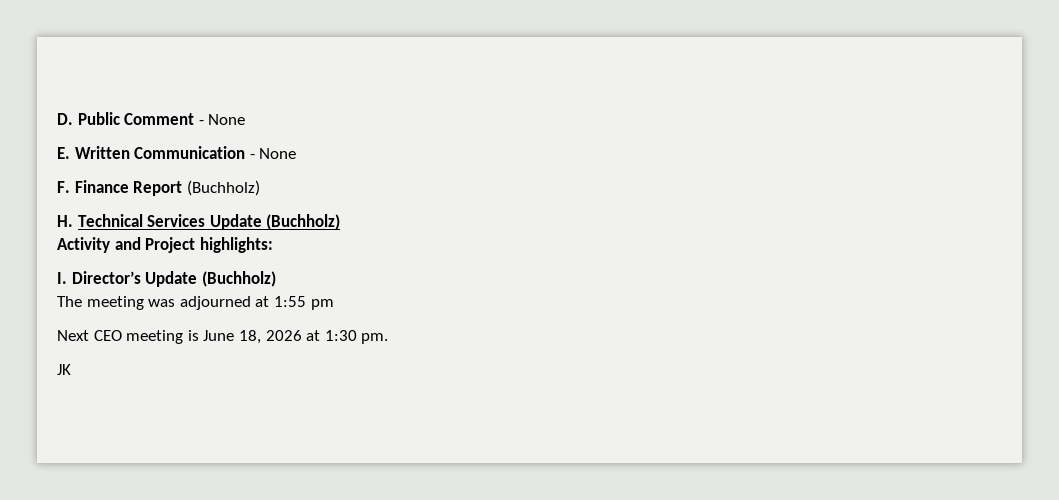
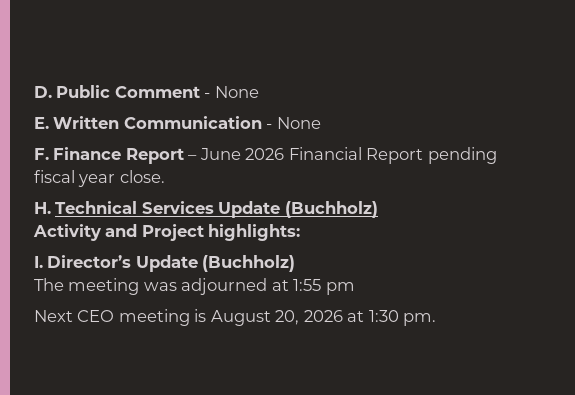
- F. Finance Report (Buchholz)
+ F. Finance Report – June 2026 Financial Report pending fiscal year close.
- Next CEO meeting is June 18, 2026 at 1:30 pm.
+ Next CEO meeting is August 20, 2026 at 1:30 pm.
- JK

